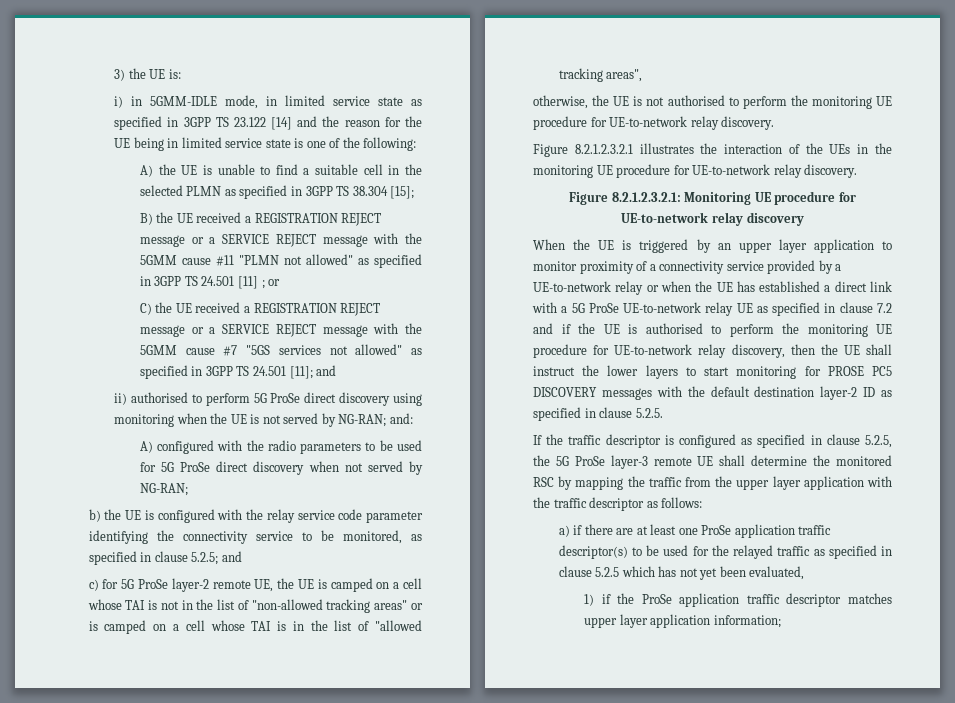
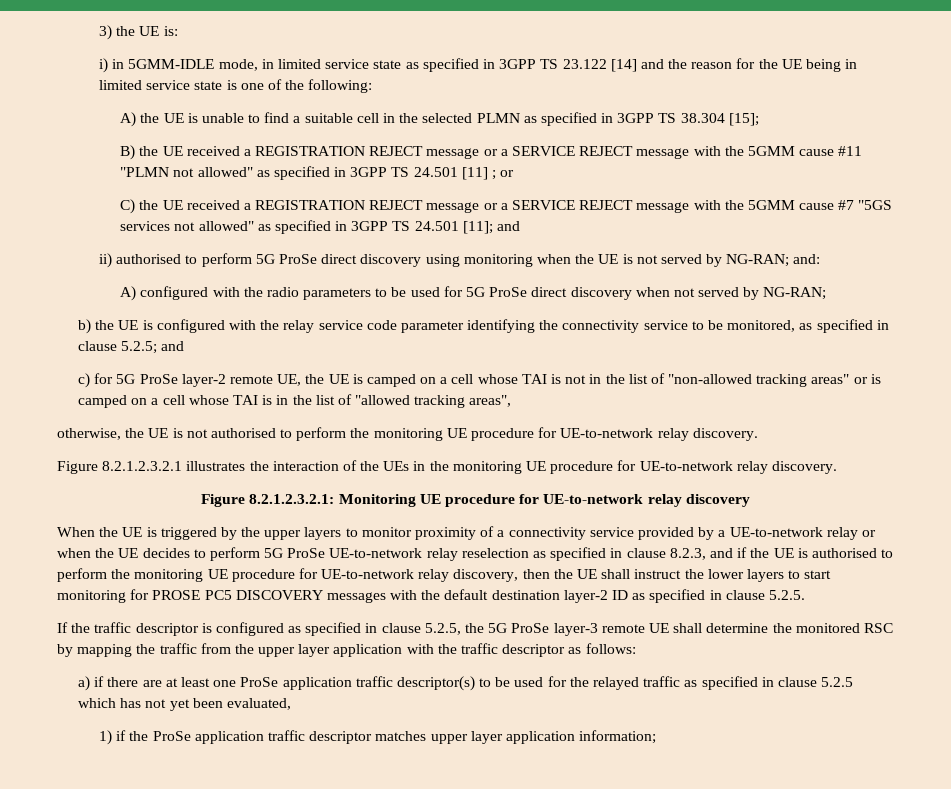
- When the UE is triggered by an upper layer application to monitor proximity of a connectivity service provided by a UE-to-network relay or when the UE has established a direct link with a 5G ProSe UE-to-network relay UE as specified in clause 7.2 and if the UE is authorised to perform the monitoring UE procedure for UE-to-network relay discovery, then the UE shall instruct the lower layers to start monitoring for PROSE PC5 DISCOVERY messages with the default destination layer-2 ID as specified in clause 5.2.5.
+ When the UE is triggered by the upper layers to monitor proximity of a connectivity service provided by a UE-to-network relay or when the UE decides to perform 5G ProSe UE-to-network relay reselection as specified in clause 8.2.3, and if the UE is authorised to perform the monitoring UE procedure for UE-to-network relay discovery, then the UE shall instruct the lower layers to start monitoring for PROSE PC5 DISCOVERY messages with the default destination layer-2 ID as specified in clause 5.2.5.

